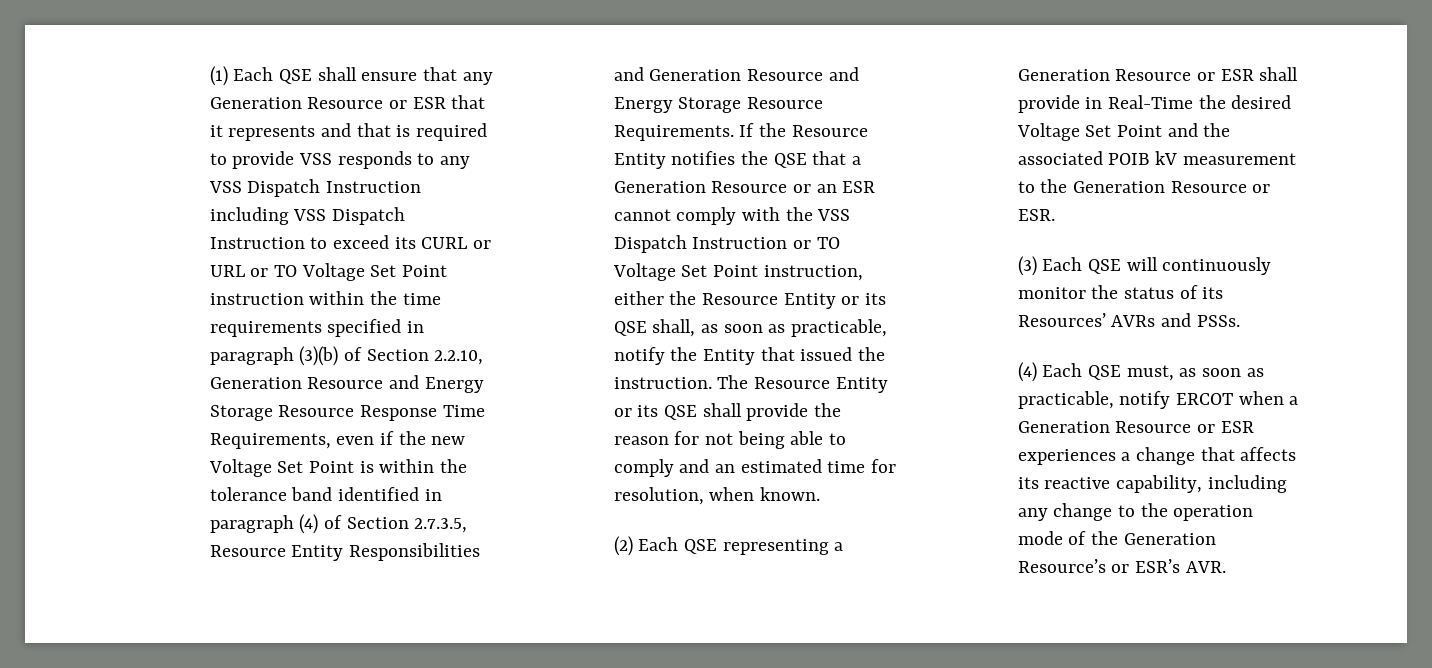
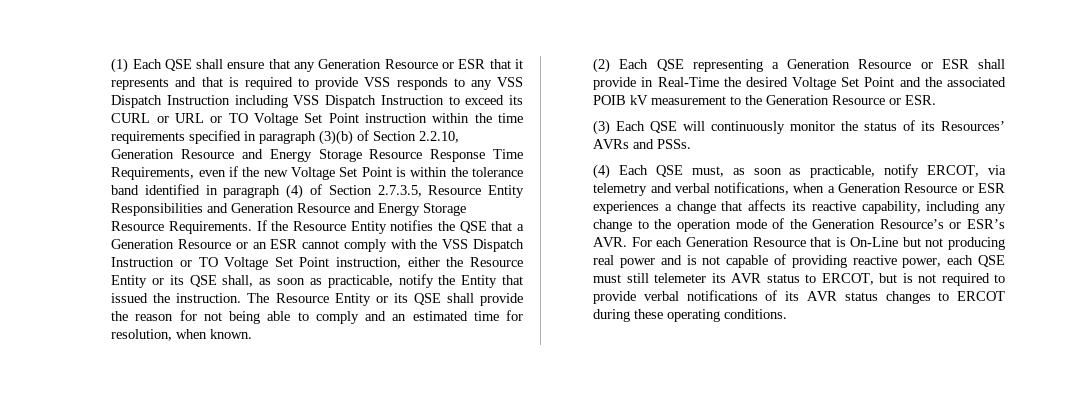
- (4) Each QSE must, as soon as practicable, notify ERCOT when a Generation Resource or ESR experiences a change that affects its reactive capability, including any change to the operation mode of the Generation Resource’s or ESR’s AVR.
+ (4) Each QSE must, as soon as practicable, notify ERCOT, via telemetry and verbal notifications, when a Generation Resource or ESR experiences a change that affects its reactive capability, including any change to the operation mode of the Generation Resource’s or ESR’s AVR. For each Generation Resource that is On-Line but not producing real power and is not capable of providing reactive power, each QSE must still telemeter its AVR status to ERCOT, but is not required to provide verbal notifications of its AVR status changes to ERCOT during these operating conditions.

